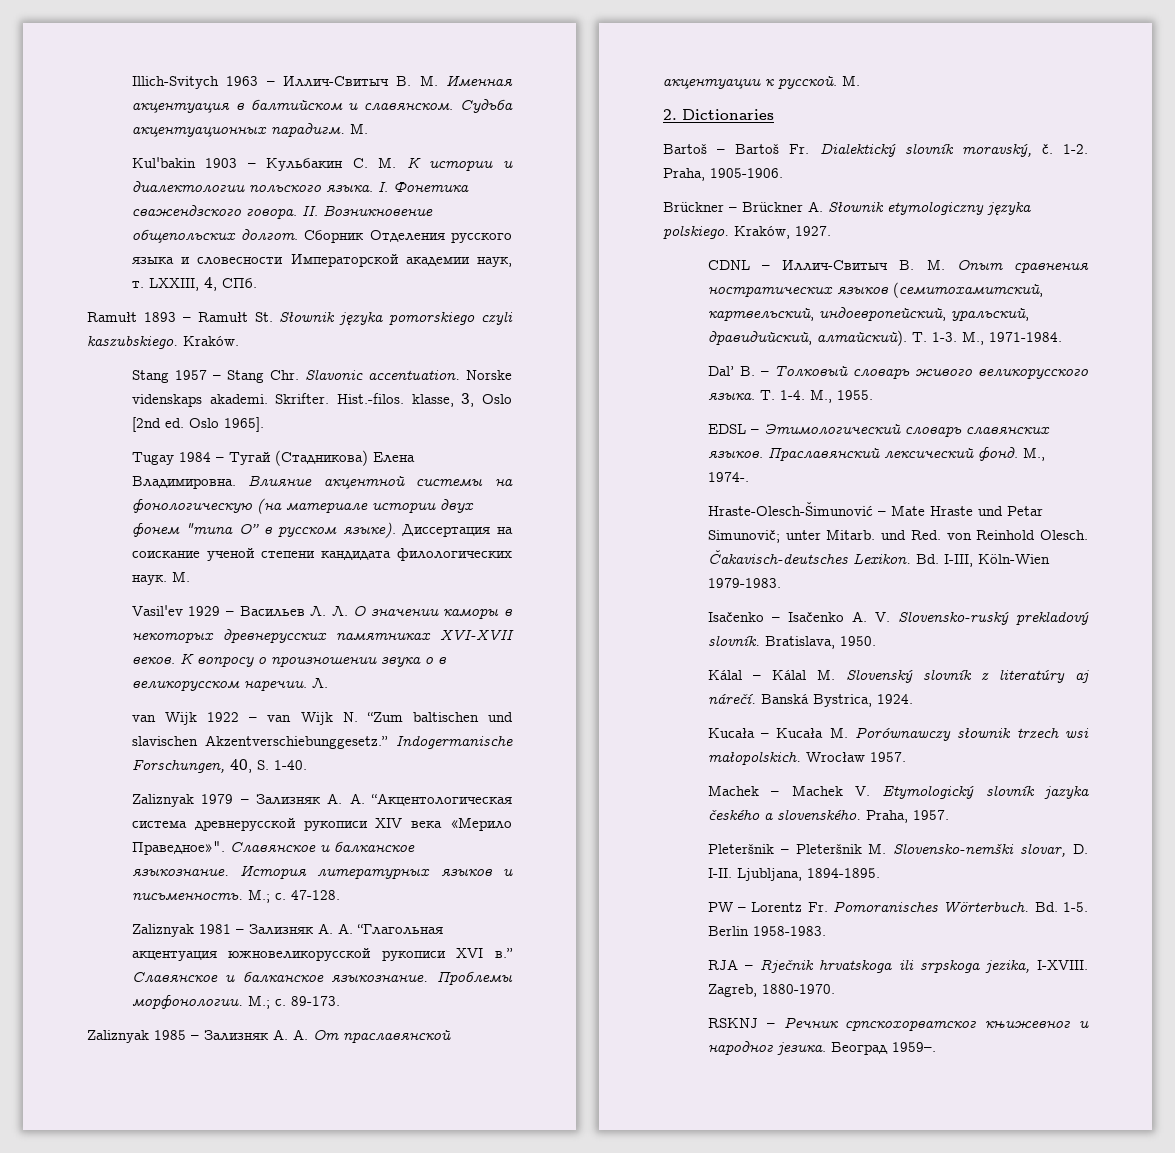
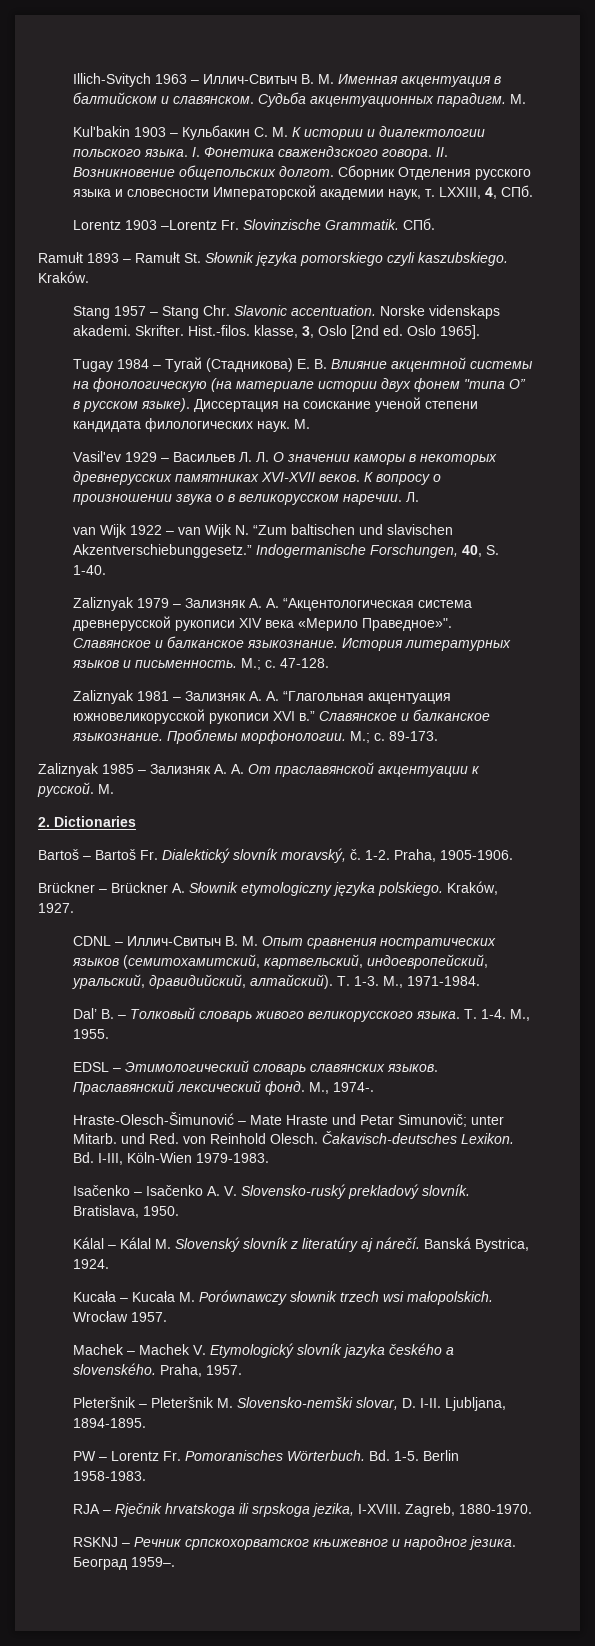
+ Lorentz 1903 –Lorentz Fr. Slovinzische Grammatik. СПб.
- Tugay 1984 – Тугай (Стадникова) Елена Владимировна. Влияние акцентной системы на фонологическую (на материале истории двух фонем "типа О” в русском языке).
+ Tugay 1984 – Тугай (Стадникова) Е. В. Влияние акцентной системы на фонологическую (на материале истории двух фонем "типа О” в русском языке).

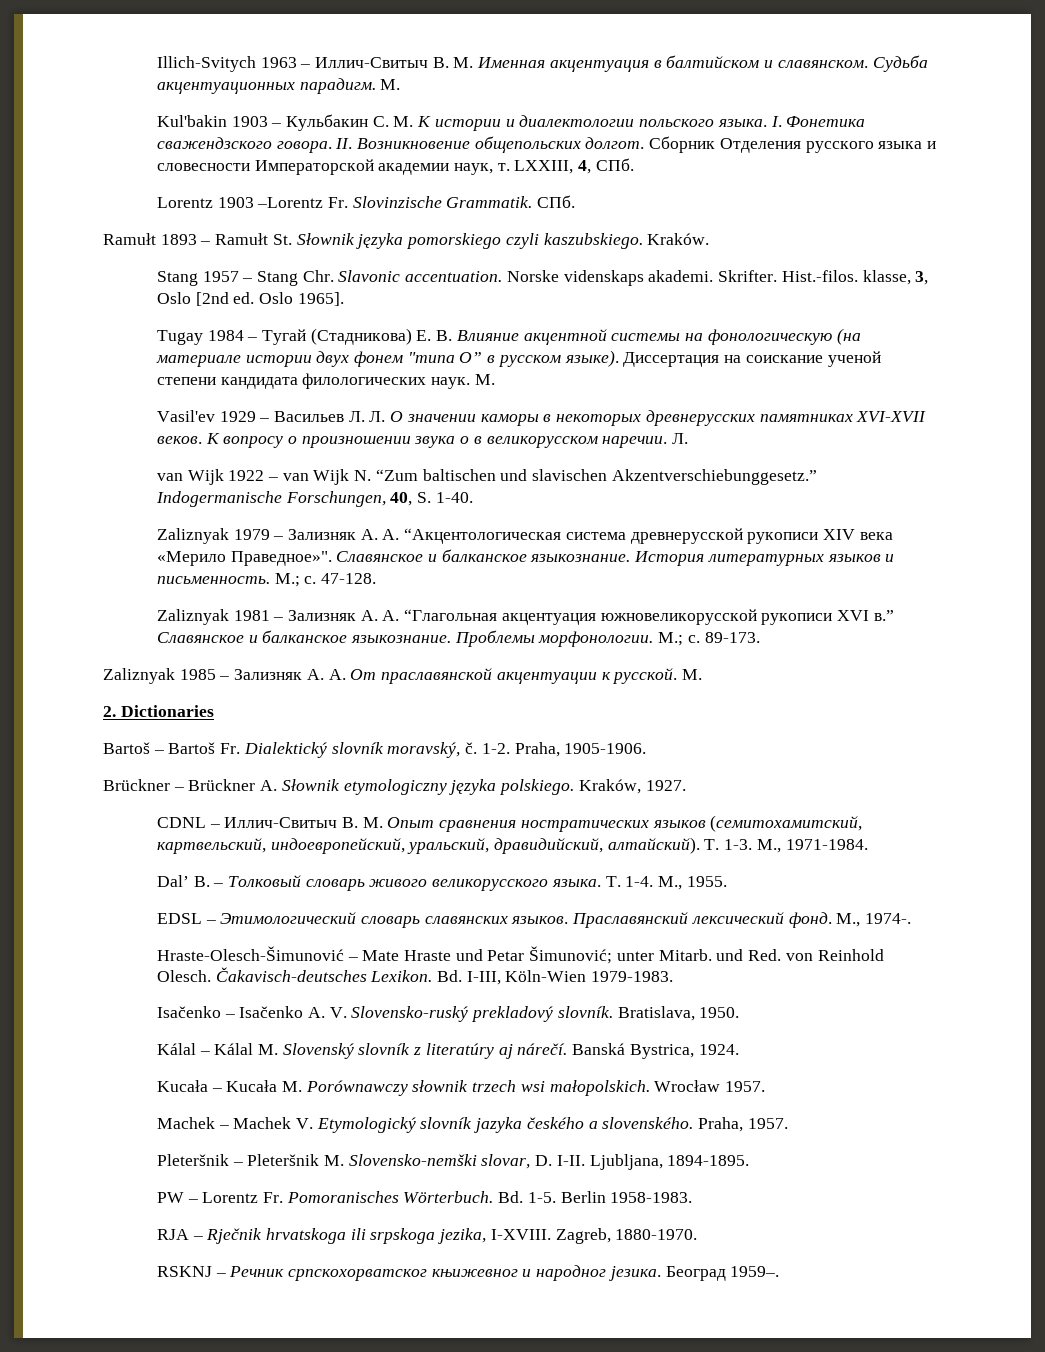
- Hraste-Olesch-Šimunović – Mate Hraste und Petar Simunovič; unter Mitarb. und Red. von Reinhold Olesch.
+ Hraste-Olesch-Šimunović – Mate Hraste und Petar Šimunović; unter Mitarb. und Red. von Reinhold Olesch.

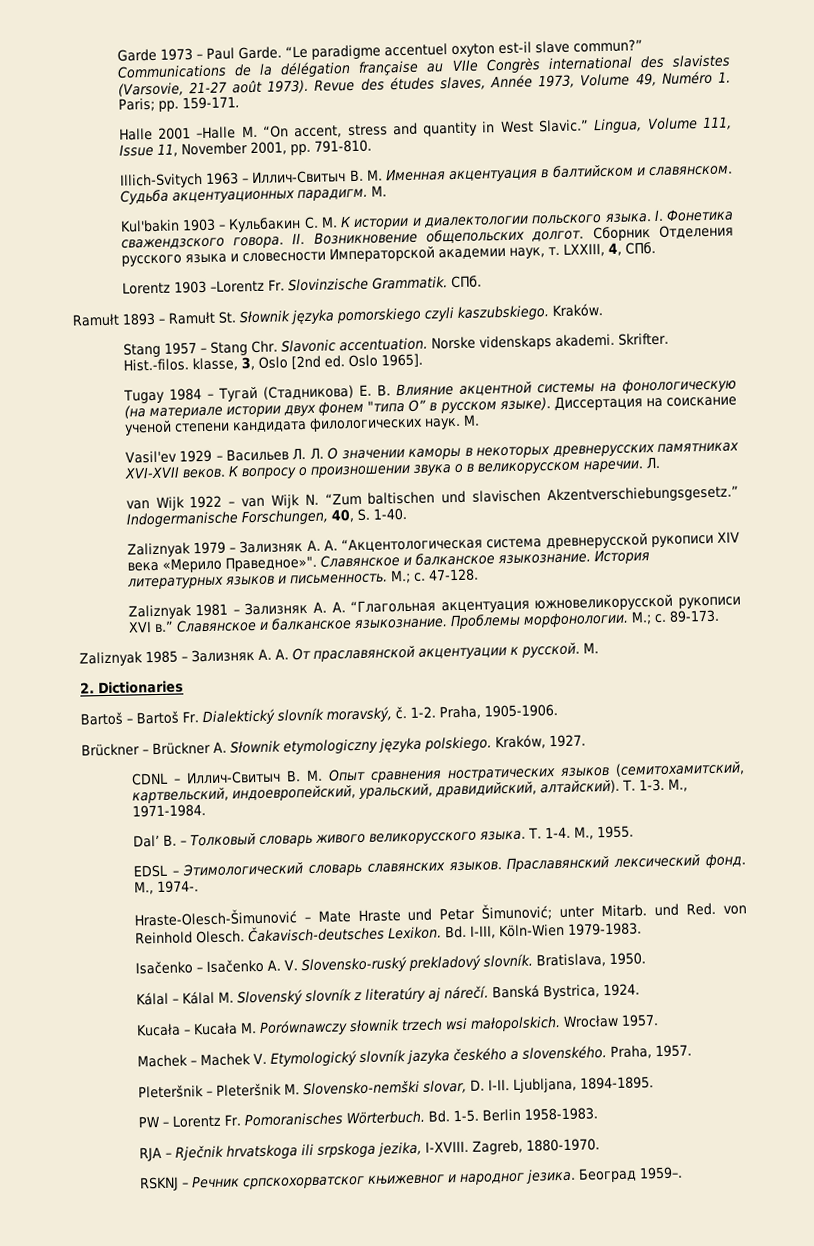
+ Garde 1973 – Paul Garde. “Le paradigme accentuel oxyton est-il slave commun?” Communications de la délégation française au VIIe Congrès international des slavistes (Varsovie, 21-27 août 1973). Revue des études slaves, Année 1973, Volume 49, Numéro 1. Paris; pp. 159-171.
+ Halle 2001 –Halle M. “On accent, stress and quantity in West Slavic.” Lingua, Volume 111, Issue 11, November 2001, pp. 791-810.
- van Wijk 1922 – van Wijk N. “Zum baltischen und slavischen Akzentverschiebunggesetz.”
+ van Wijk 1922 – van Wijk N. “Zum baltischen und slavischen Akzentverschiebungsgesetz.”

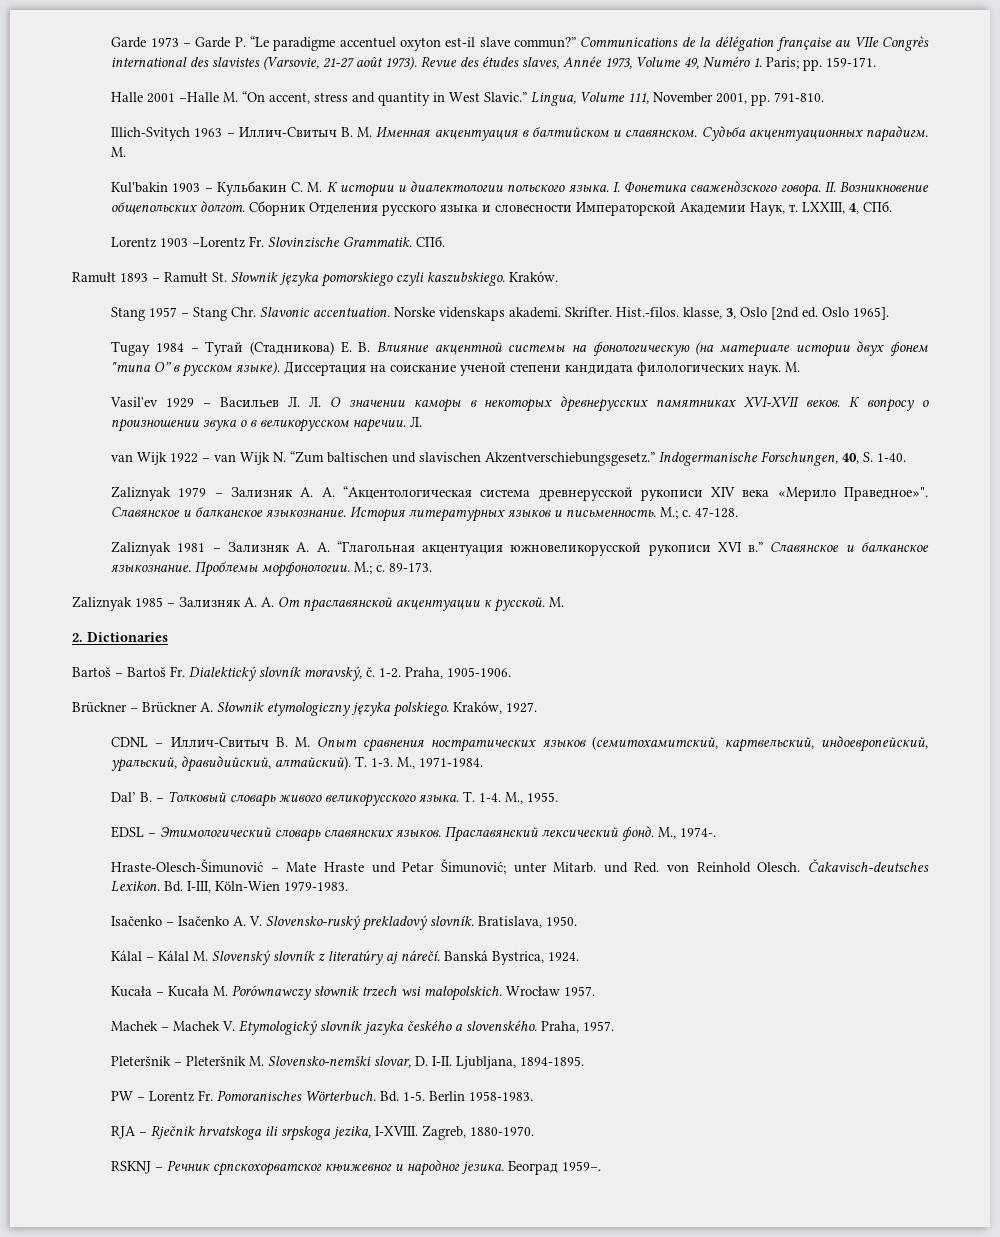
- Garde 1973 – Paul Garde. “Le paradigme accentuel oxyton est-il slave commun?”
+ Garde 1973 – Garde P. “Le paradigme accentuel oxyton est-il slave commun?”
- Lingua, Volume 111, Issue 11, November 2001, pp. 791-810.
+ Lingua, Volume 111, November 2001, pp. 791-810.
- Сборник Отделения русского языка и словесности Императорской академии наук, т. LXXIII, 4, СПб.
+ Сборник Отделения русского языка и словесности Императорской Академии Наук, т. LXXIII, 4, СПб.

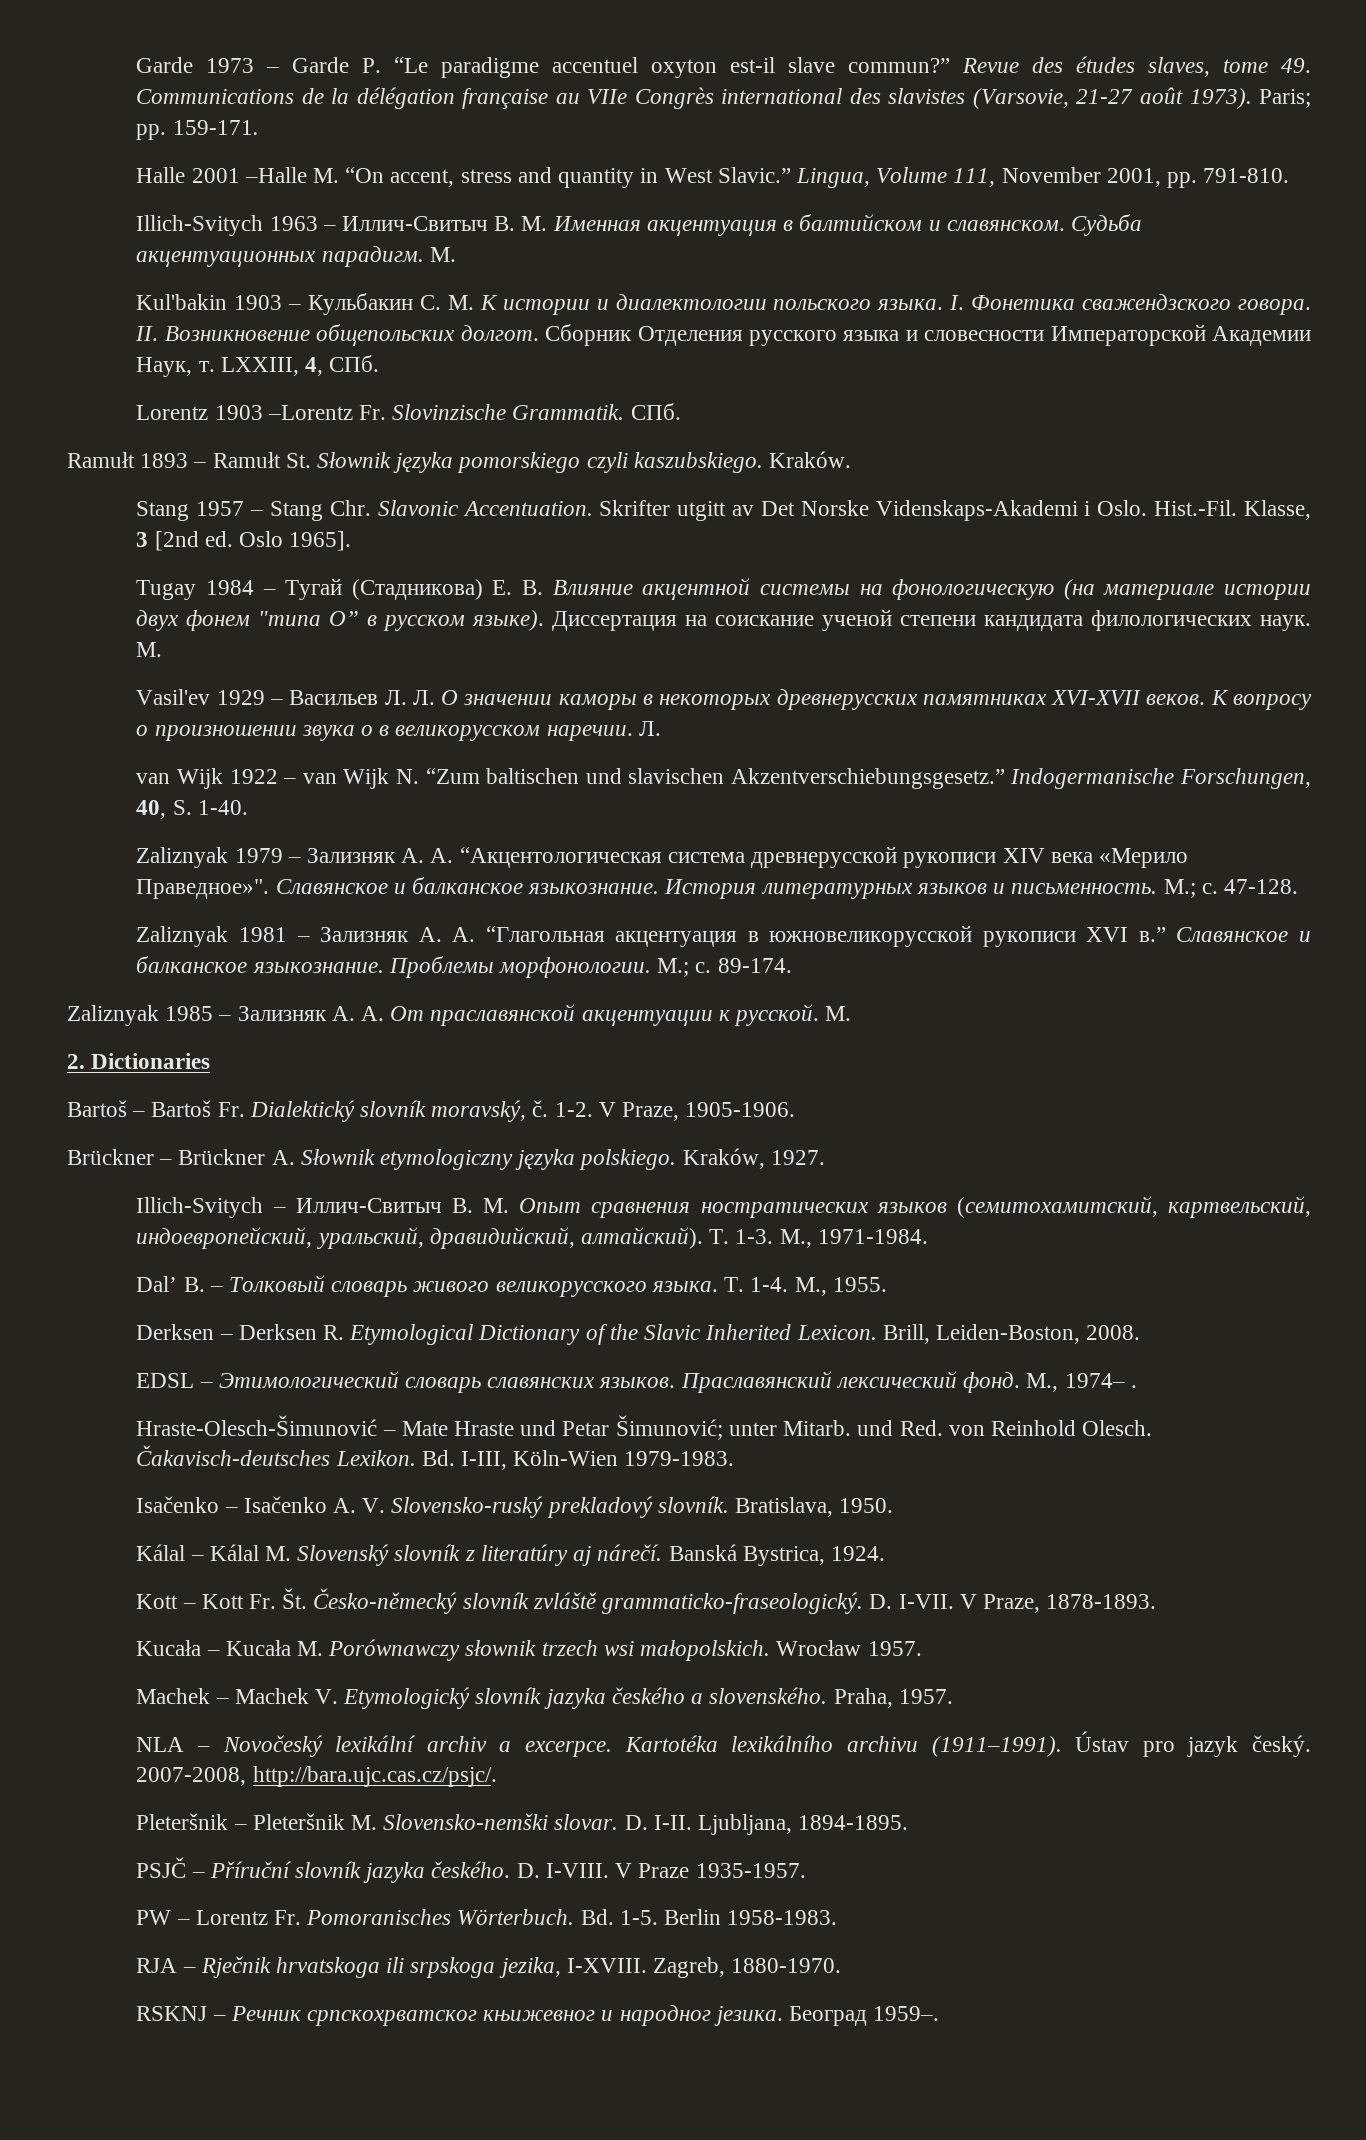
- Communications de la délégation française au VIIe Congrès international des slavistes (Varsovie, 21-27 août 1973).
+ Revue des études slaves, tome 49. Communications de la délégation française au VIIe Congrès international des slavistes (Varsovie, 21-27 août 1973).
- Revue des études slaves, Année 1973, Volume 49, Numéro 1. Paris; pp. 159-171.
+ Paris; pp. 159-171.
- Stang 1957 – Stang Chr. Slavonic accentuation. Norske videnskaps akademi. Skrifter. Hist.-filos. klasse, 3, Oslo [2nd ed. Oslo 1965].
+ Stang 1957 – Stang Chr. Slavonic Accentuation. Skrifter utgitt av Det Norske Videnskaps-Akademi i Oslo. Hist.-Fil. Klasse, 3 [2nd ed. Oslo 1965].
- Zaliznyak 1981 – Зализняк А. А. “Глагольная акцентуация южновеликорусской рукописи XVI в.”
+ Zaliznyak 1981 – Зализняк А. А. “Глагольная акцентуация в южновеликорусской рукописи XVI в.”
- 89-173.
+ 89-174.
- Praha, 1905-1906.
+ V Praze, 1905-1906.
- CDNL – Иллич-Свитыч В. М. Опыт сравнения ностратических языков (семитохамитский, картвельский, индоевропейский, уральский, дравидийский, алтайский).
+ Illich-Svitych – Иллич-Свитыч В. М. Опыт сравнения ностратических языков (семитохамитский, картвельский, индоевропейский, уральский, дравидийский, алтайский).
+ Derksen – Derksen R. Etymological Dictionary of the Slavic Inherited Lexicon. Brill, Leiden-Boston, 2008.
- М., 1974-.
+ М., 1974– .
+ Kott – Kott Fr. Št. Česko-německý slovník zvláště grammaticko-fraseologický. D. I-VII. V Praze, 1878-1893.
+ NLA – Novočeský lexikální archiv a excerpce. Kartotéka lexikálního archivu (1911–1991). Ústav pro jazyk český. 2007-2008, http://bara.ujc.cas.cz/psjc/.
- Pleteršnik – Pleteršnik M. Slovensko-nemški slovar, D. I-II.
+ Pleteršnik – Pleteršnik M. Slovensko-nemški slovar. D. I-II.
+ PSJČ – Příruční slovník jazyka českého. D. I-VIII. V Praze 1935-1957.
- RSKNJ – Речник српскохорватског књижевног и народног jезика.
+ RSKNJ – Речник српскохрватског књижевног и народног jезика.

